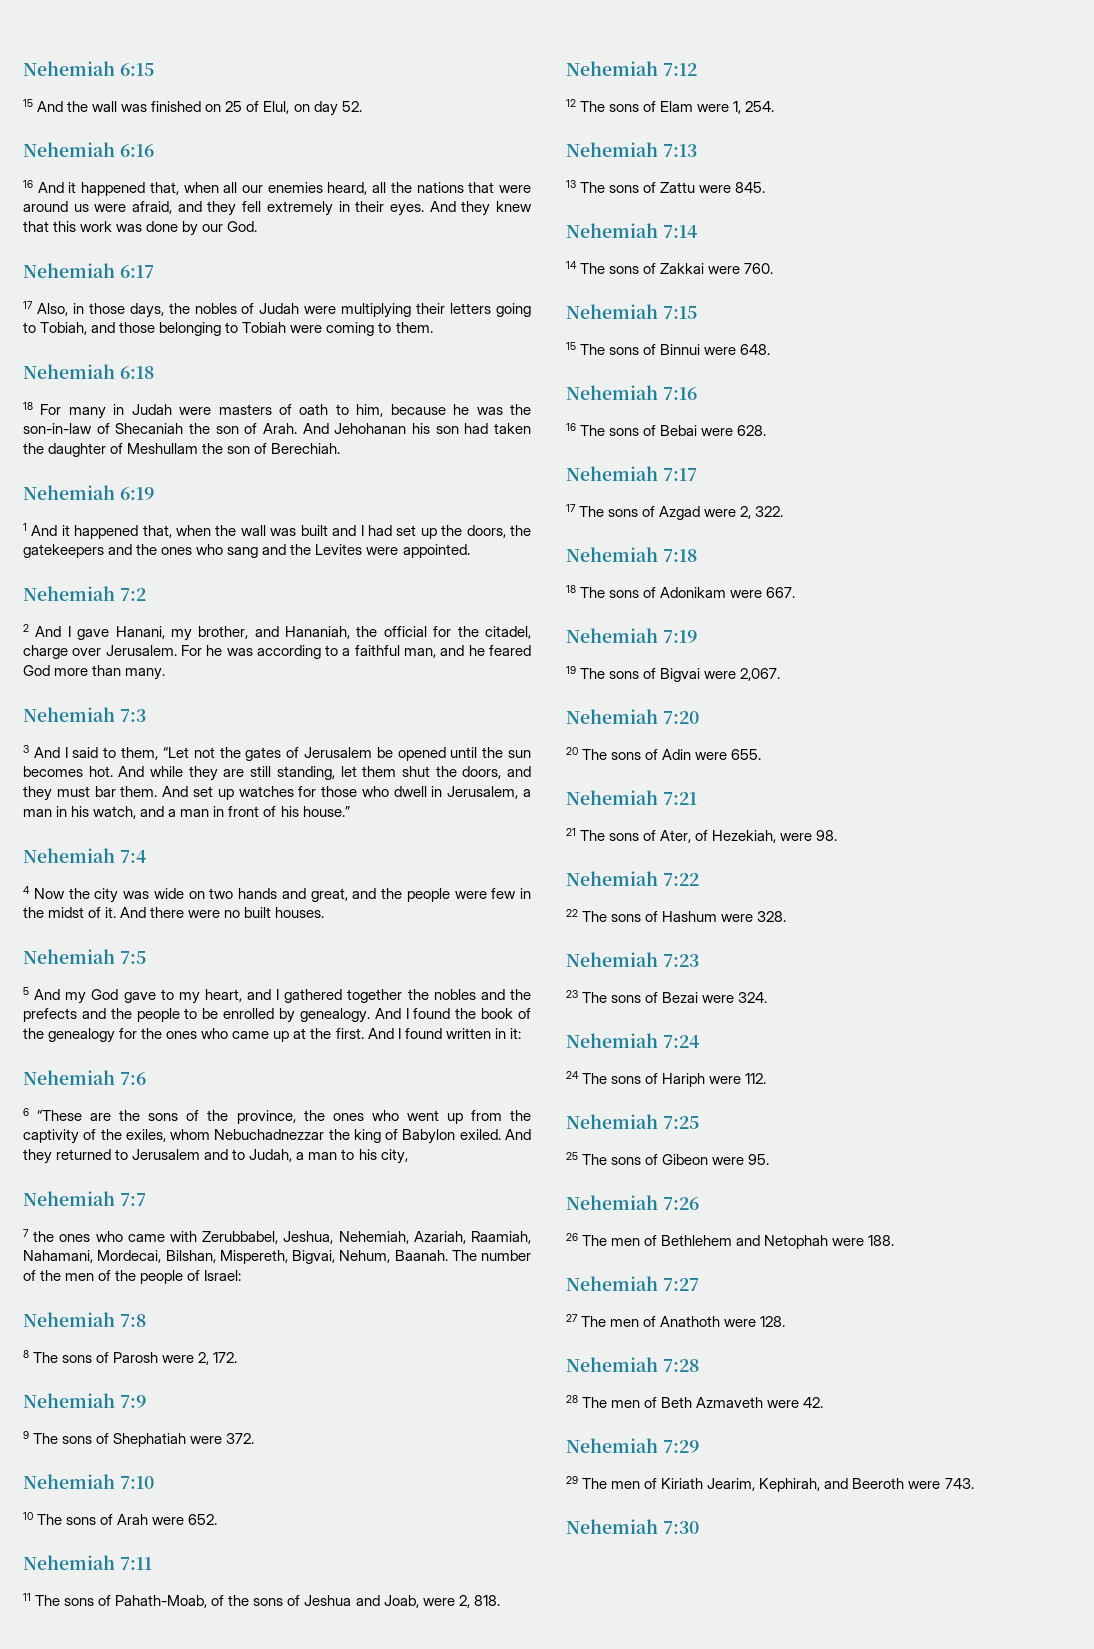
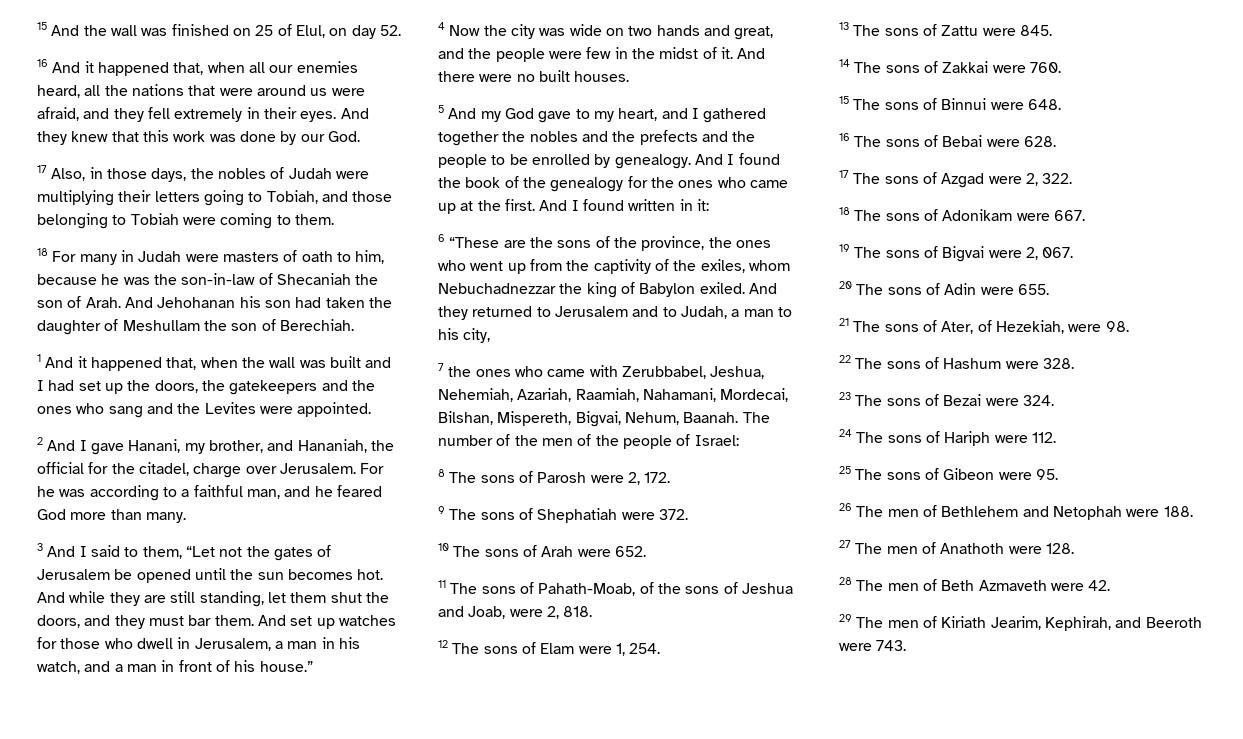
- Nehemiah 6:15
- Nehemiah 6:16
- Nehemiah 6:17
- Nehemiah 6:18
- Nehemiah 6:19
- Nehemiah 7:2
- Nehemiah 7:3
- Nehemiah 7:4
- Nehemiah 7:5
- Nehemiah 7:6
- Nehemiah 7:7
- Nehemiah 7:8
- Nehemiah 7:9
- Nehemiah 7:10
- Nehemiah 7:11
- Nehemiah 7:12
- Nehemiah 7:13
- Nehemiah 7:14
- Nehemiah 7:15
- Nehemiah 7:16
- Nehemiah 7:17
- Nehemiah 7:18
- Nehemiah 7:19
- 19 The sons of Bigvai were 2,067.
- Nehemiah 7:20
+ 19 The sons of Bigvai were 2, 067.
- Nehemiah 7:21
- Nehemiah 7:22
- Nehemiah 7:23
- Nehemiah 7:24
- Nehemiah 7:25
- Nehemiah 7:26
- Nehemiah 7:27
- Nehemiah 7:28
- Nehemiah 7:29
- Nehemiah 7:30

